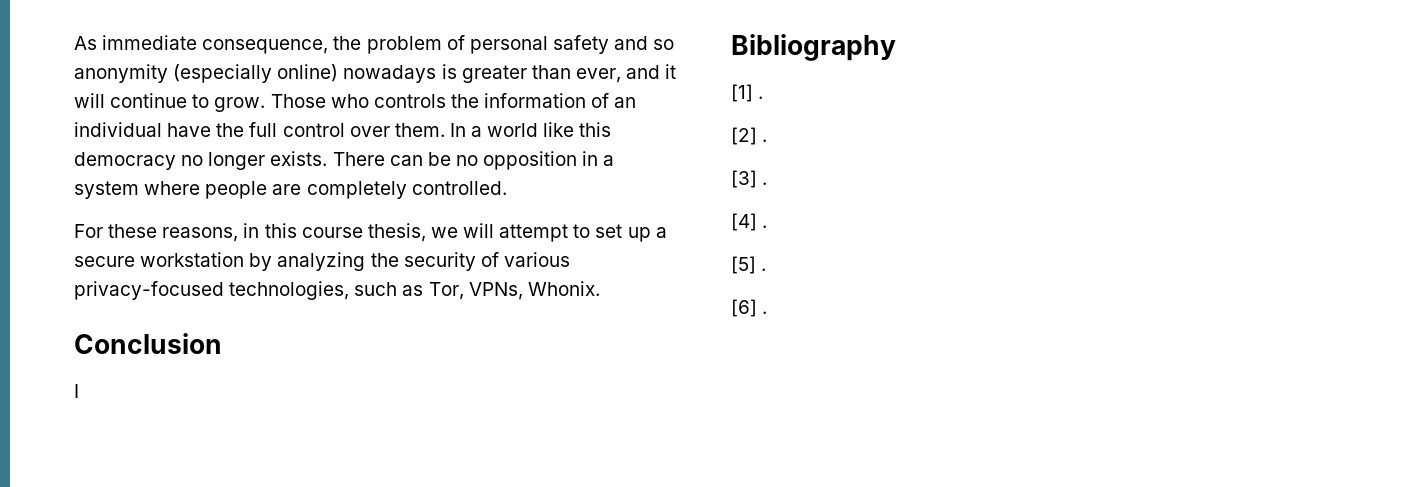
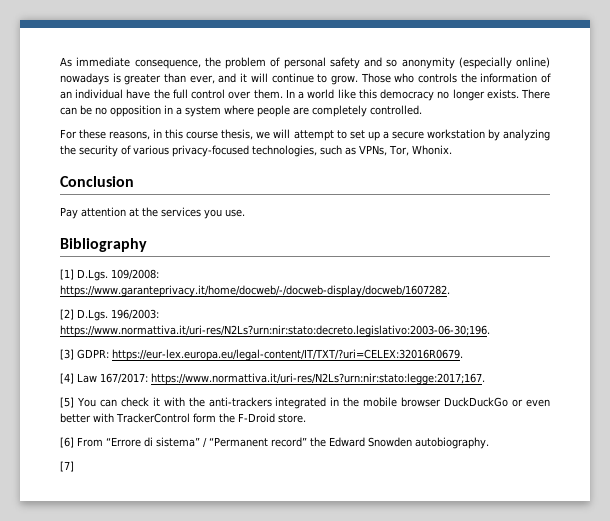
- For these reasons, in this course thesis, we will attempt to set up a secure workstation by analyzing the security of various privacy-focused technologies, such as Tor, VPNs, Whonix.
+ For these reasons, in this course thesis, we will attempt to set up a secure workstation by analyzing the security of various privacy-focused technologies, such as VPNs, Tor, Whonix.
- I
+ Pay attention at the services you use.
  Bibliography
- [1] .
- [2] .
+ [1] D.Lgs. 109/2008: https://www.garanteprivacy.it/home/docweb/-/docweb-display/docweb/1607282.
+ [2] D.Lgs. 196/2003: https://www.normattiva.it/uri-res/N2Ls?urn:nir:stato:decreto.legislativo:2003-06-30;196.
- [3] .
+ [3] GDPR: https://eur-lex.europa.eu/legal-content/IT/TXT/?uri=CELEX:32016R0679.
- [4] .
- [5] .
- [6] .
+ [4] Law 167/2017: https://www.normattiva.it/uri-res/N2Ls?urn:nir:stato:legge:2017;167.
+ [5] You can check it with the anti-trackers integrated in the mobile browser DuckDuckGo or even better with TrackerControl form the F-Droid store.
+ [6] From “Errore di sistema” / “Permanent record” the Edward Snowden autobiography.
+ [7]

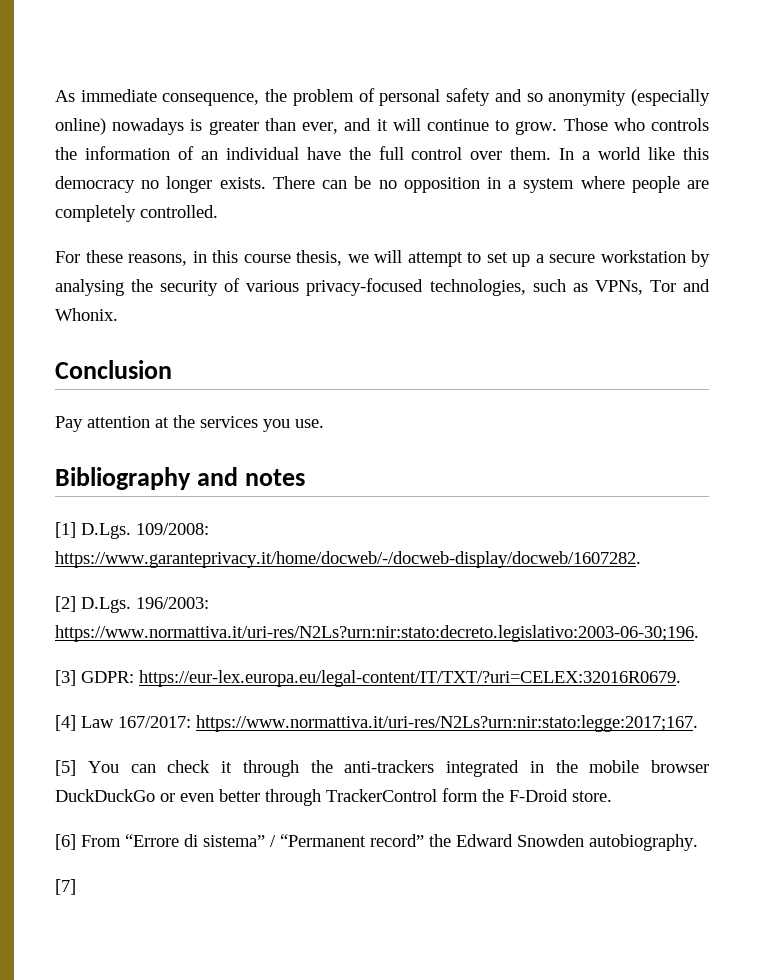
- For these reasons, in this course thesis, we will attempt to set up a secure workstation by analyzing the security of various privacy-focused technologies, such as VPNs, Tor, Whonix.
+ For these reasons, in this course thesis, we will attempt to set up a secure workstation by analysing the security of various privacy-focused technologies, such as VPNs, Tor and Whonix.
- Bibliography
+ Bibliography and notes
- [5] You can check it with the anti-trackers integrated in the mobile browser DuckDuckGo or even better with TrackerControl form the F-Droid store.
+ [5] You can check it through the anti-trackers integrated in the mobile browser DuckDuckGo or even better through TrackerControl form the F-Droid store.

